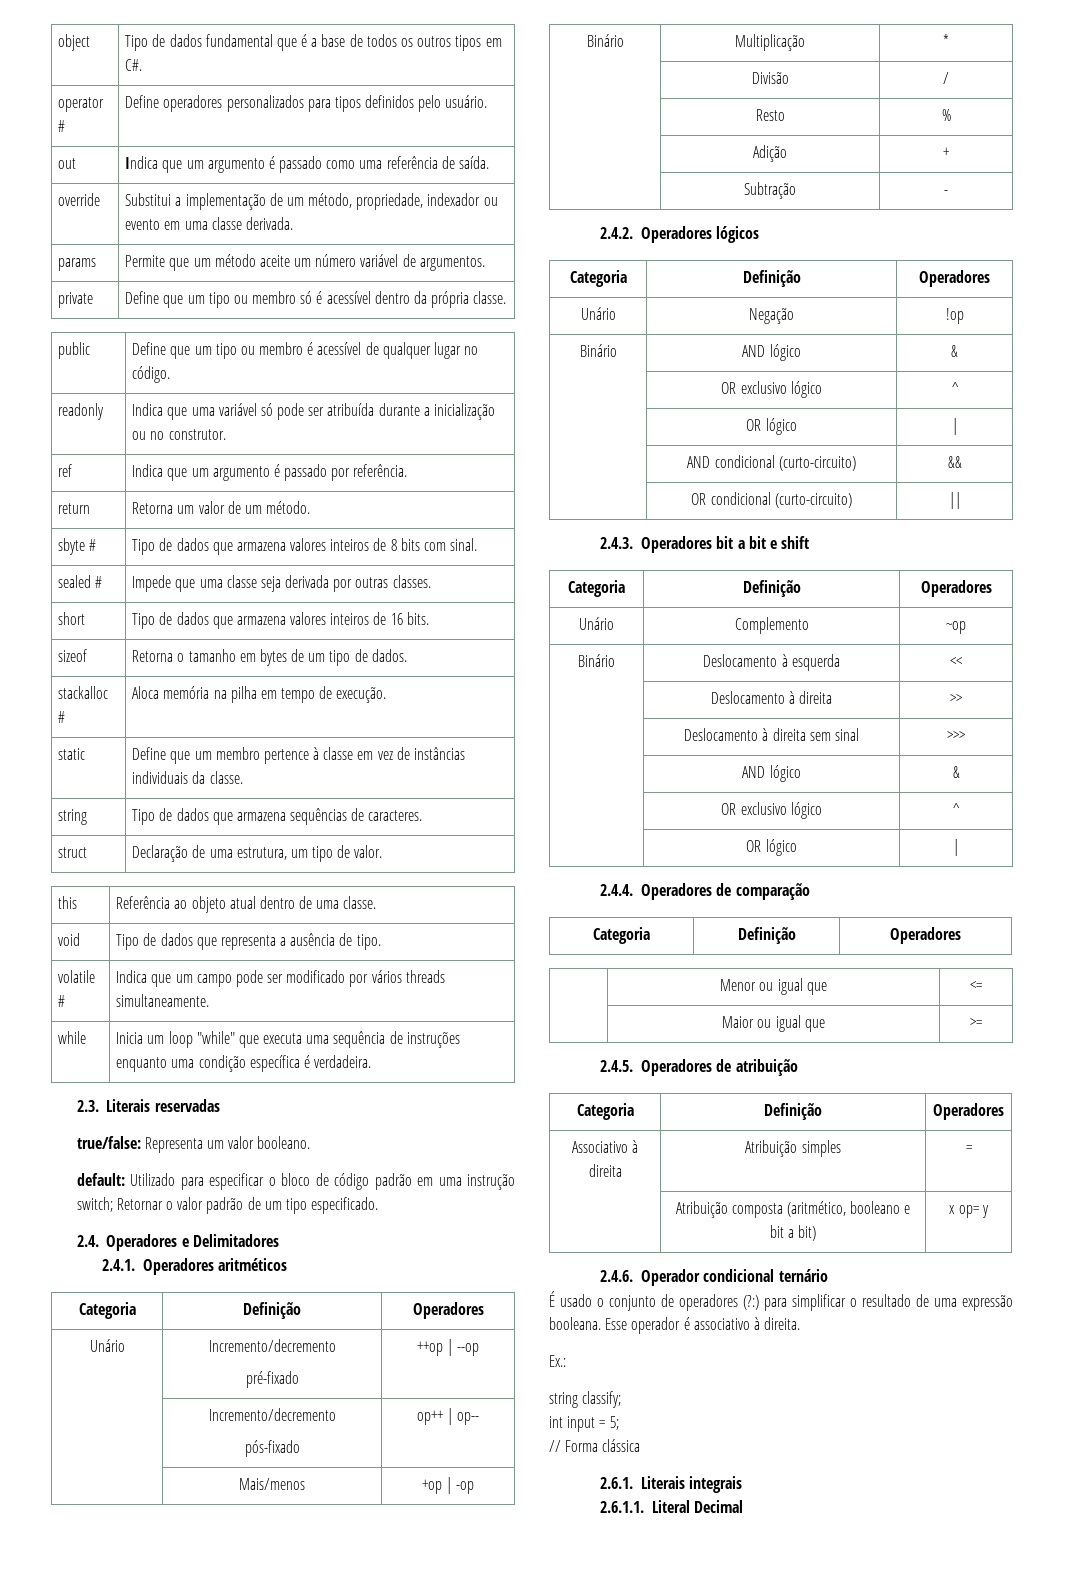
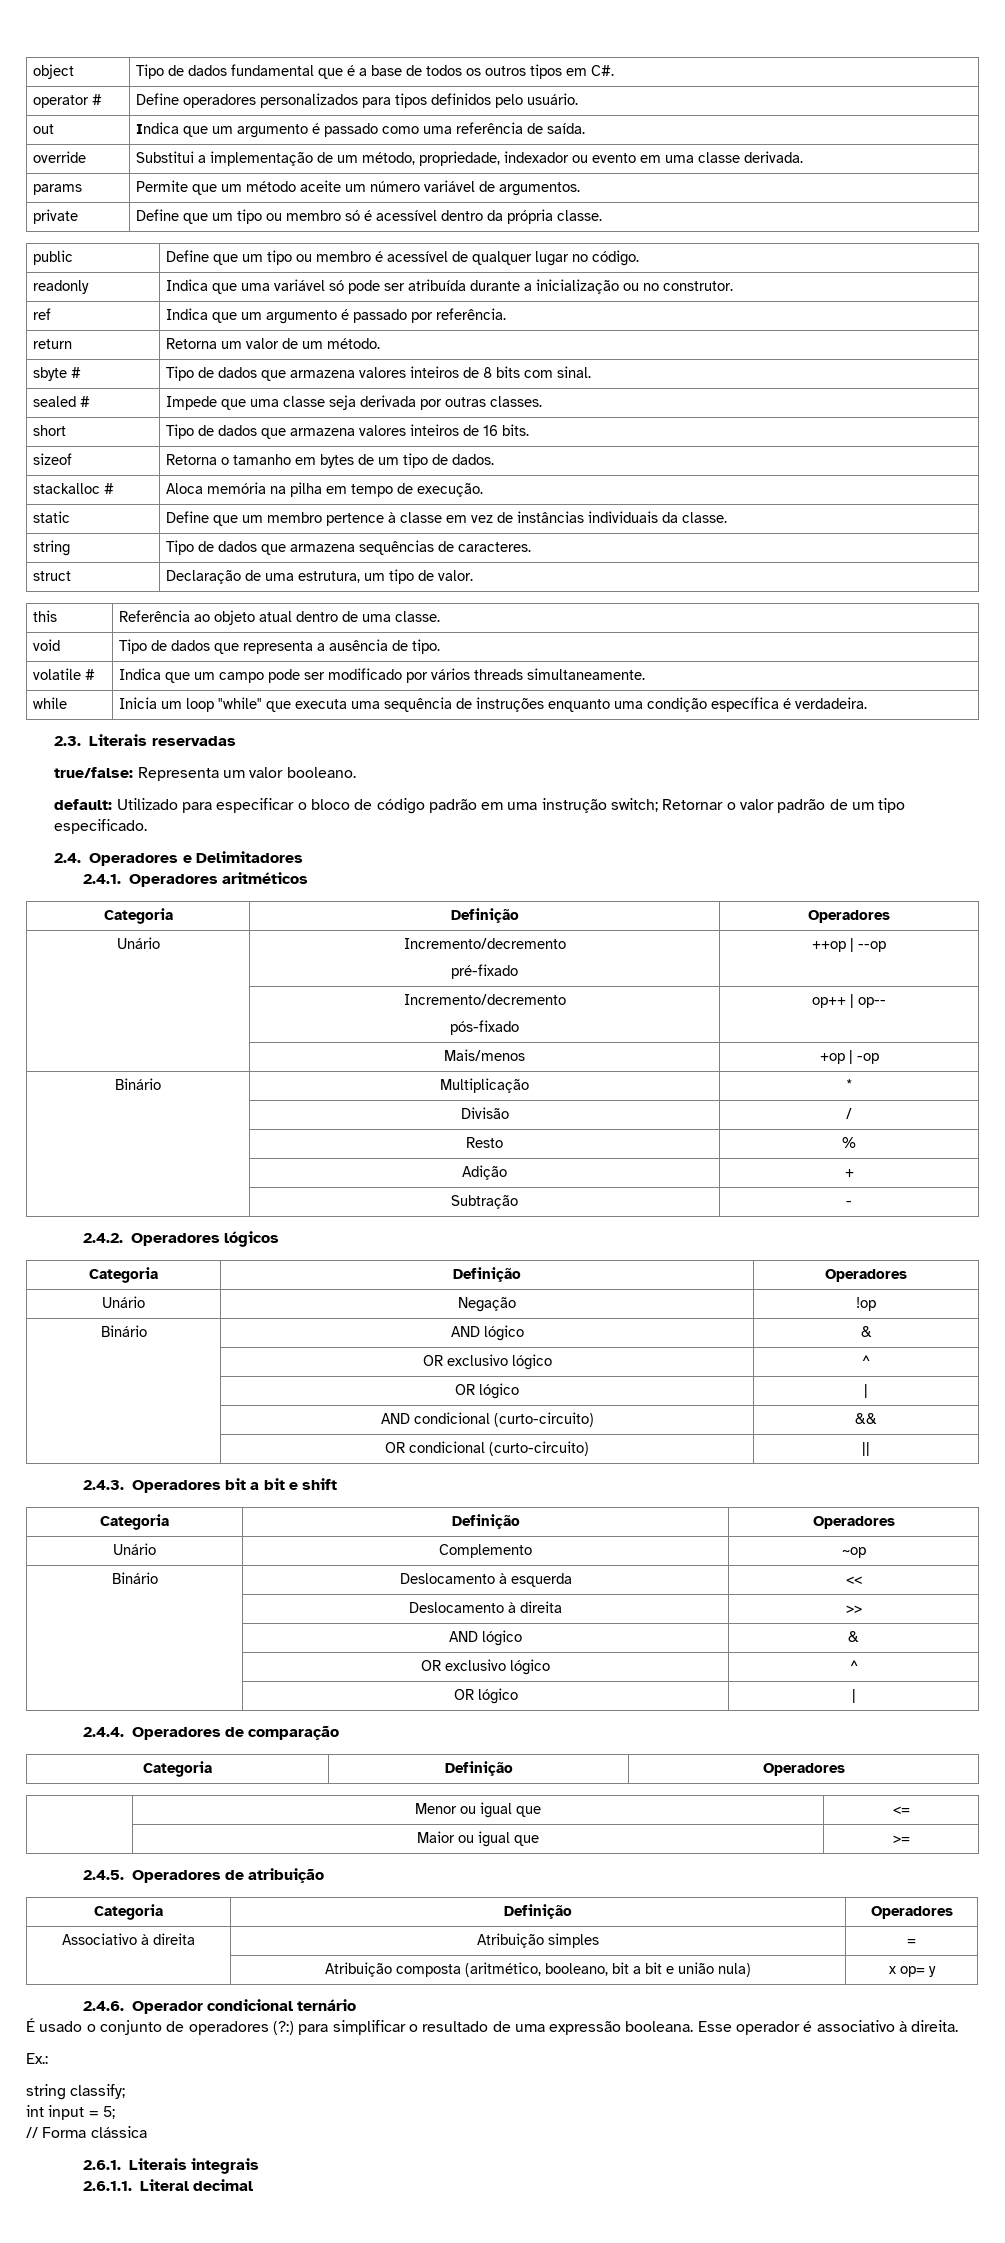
- | Deslocamento à direita sem sinal | >>>
- | Atribuição composta (aritmético, booleano e bit a bit) | x op= y
+ | Atribuição composta (aritmético, booleano, bit a bit e união nula) | x op= y
- 2.6.1.1. Literal Decimal
+ 2.6.1.1. Literal decimal

